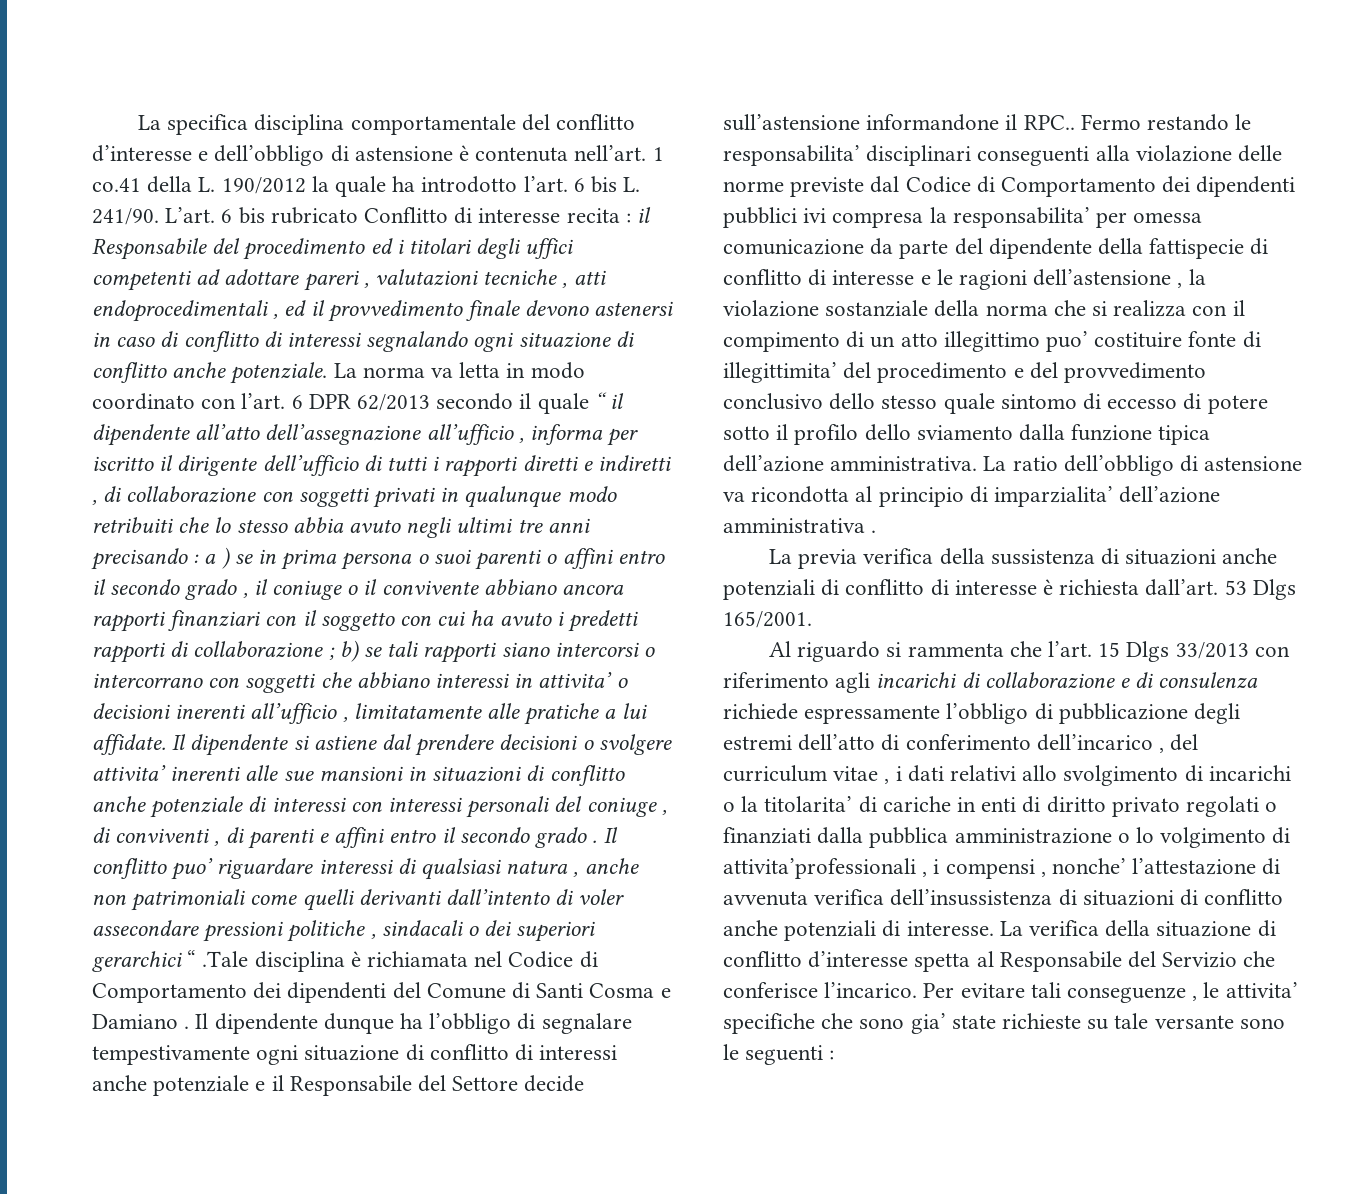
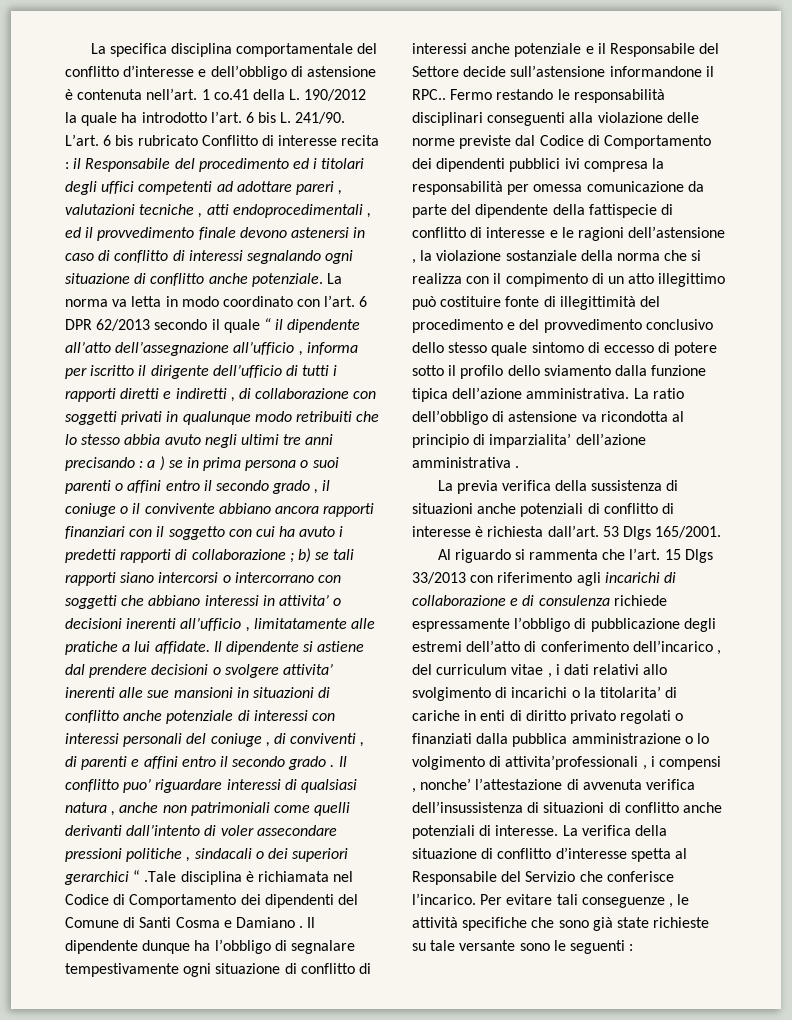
- Fermo restando le responsabilita’ disciplinari conseguenti alla violazione delle norme previste dal Codice di Comportamento dei dipendenti pubblici ivi compresa la responsabilita’ per omessa comunicazione da parte del dipendente della fattispecie di conflitto di interesse e le ragioni dell’astensione , la violazione sostanziale della norma che si realizza con il compimento di un atto illegittimo puo’ costituire fonte di illegittimita’ del procedimento e del provvedimento conclusivo dello stesso quale sintomo di eccesso di potere sotto il profilo dello sviamento dalla funzione tipica dell’azione amministrativa.
+ Fermo restando le responsabilità disciplinari conseguenti alla violazione delle norme previste dal Codice di Comportamento dei dipendenti pubblici ivi compresa la responsabilità per omessa comunicazione da parte del dipendente della fattispecie di conflitto di interesse e le ragioni dell’astensione , la violazione sostanziale della norma che si realizza con il compimento di un atto illegittimo può costituire fonte di illegittimità del procedimento e del provvedimento conclusivo dello stesso quale sintomo di eccesso di potere sotto il profilo dello sviamento dalla funzione tipica dell’azione amministrativa.
- Per evitare tali conseguenze , le attivita’ specifiche che sono gia’ state richieste su tale versante sono le seguenti :
+ Per evitare tali conseguenze , le attività specifiche che sono già state richieste su tale versante sono le seguenti :

